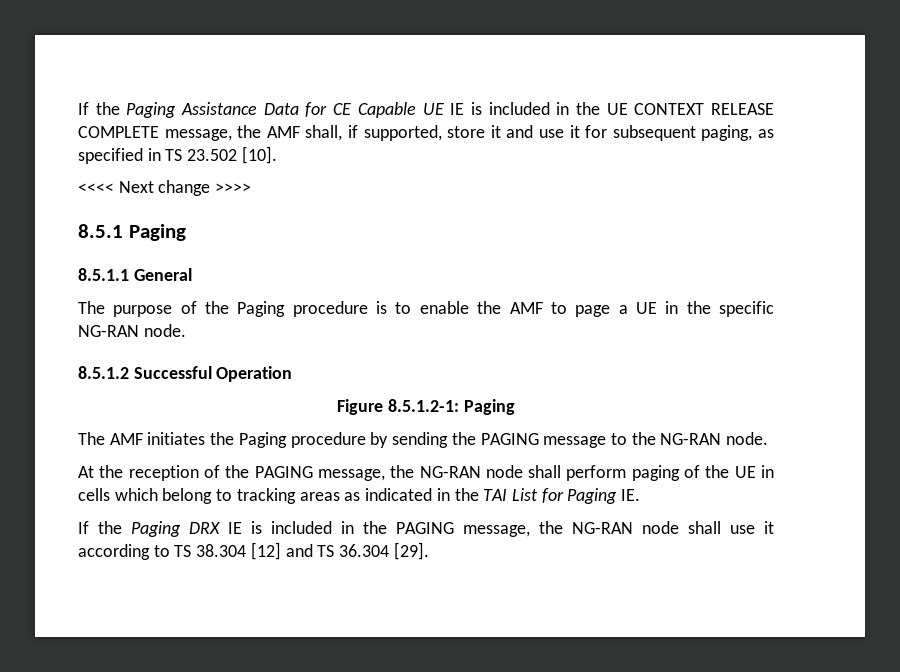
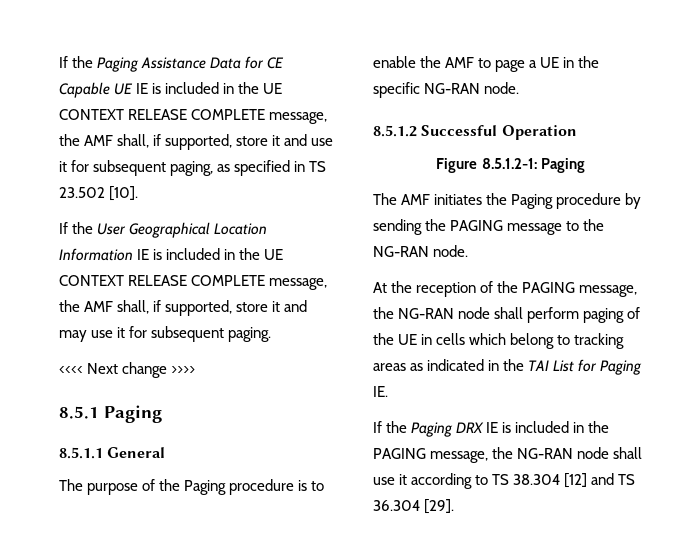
+ If the User Geographical Location Information IE is included in the UE CONTEXT RELEASE COMPLETE message, the AMF shall, if supported, store it and may use it for subsequent paging.

